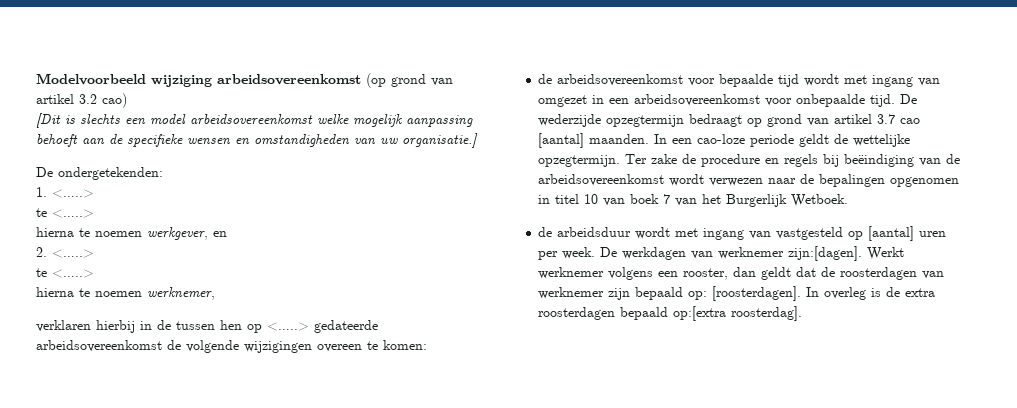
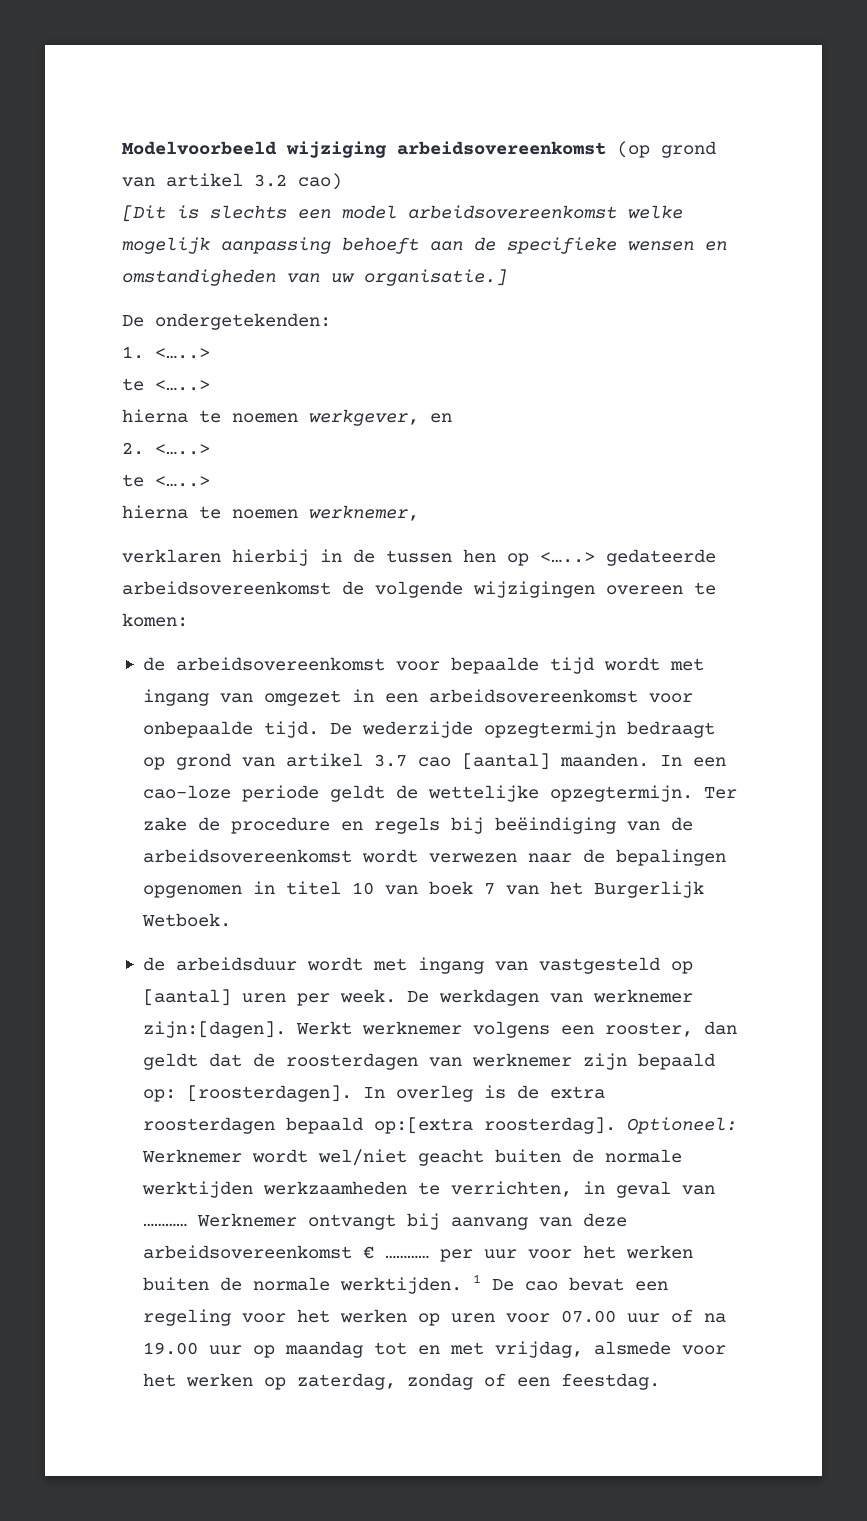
+ Optioneel: Werknemer wordt wel/niet geacht buiten de normale werktijden werkzaamheden te verrichten, in geval van ………… Werknemer ontvangt bij aanvang van deze arbeidsovereenkomst € ………… per uur voor het werken buiten de normale werktijden. 1 De cao bevat een regeling voor het werken op uren voor 07.00 uur of na 19.00 uur op maandag tot en met vrijdag, alsmede voor het werken op zaterdag, zondag of een feestdag.

